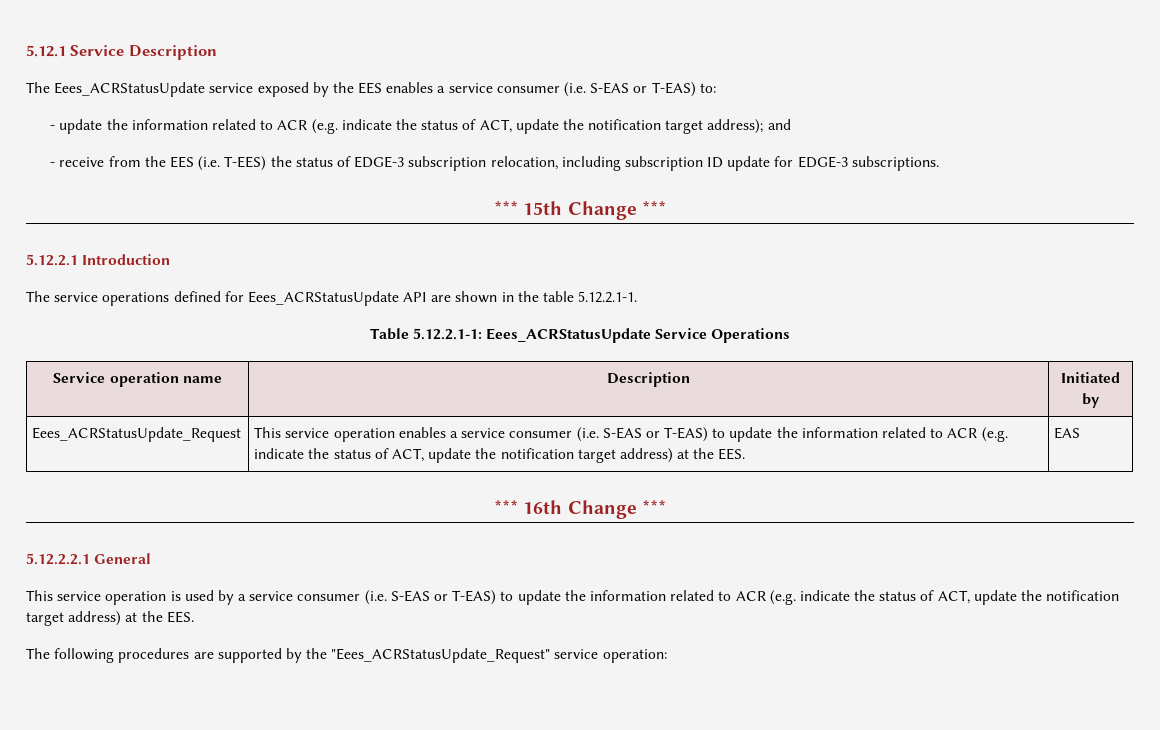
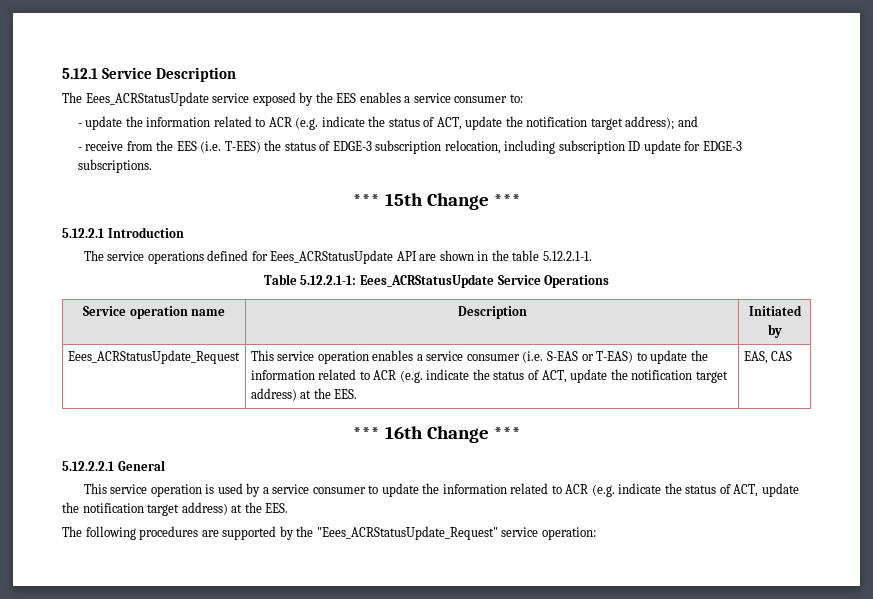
- The Eees_ACRStatusUpdate service exposed by the EES enables a service consumer (i.e. S-EAS or T-EAS) to:
+ The Eees_ACRStatusUpdate service exposed by the EES enables a service consumer to:
- Eees_ACRStatusUpdate_Request | This service operation enables a service consumer (i.e. S-EAS or T-EAS) to update the information related to ACR (e.g. indicate the status of ACT, update the notification target address) at the EES. | EAS
+ Eees_ACRStatusUpdate_Request | This service operation enables a service consumer (i.e. S-EAS or T-EAS) to update the information related to ACR (e.g. indicate the status of ACT, update the notification target address) at the EES. | EAS, CAS
- This service operation is used by a service consumer (i.e. S-EAS or T-EAS) to update the information related to ACR (e.g. indicate the status of ACT, update the notification target address) at the EES.
+ This service operation is used by a service consumer to update the information related to ACR (e.g. indicate the status of ACT, update the notification target address) at the EES.

